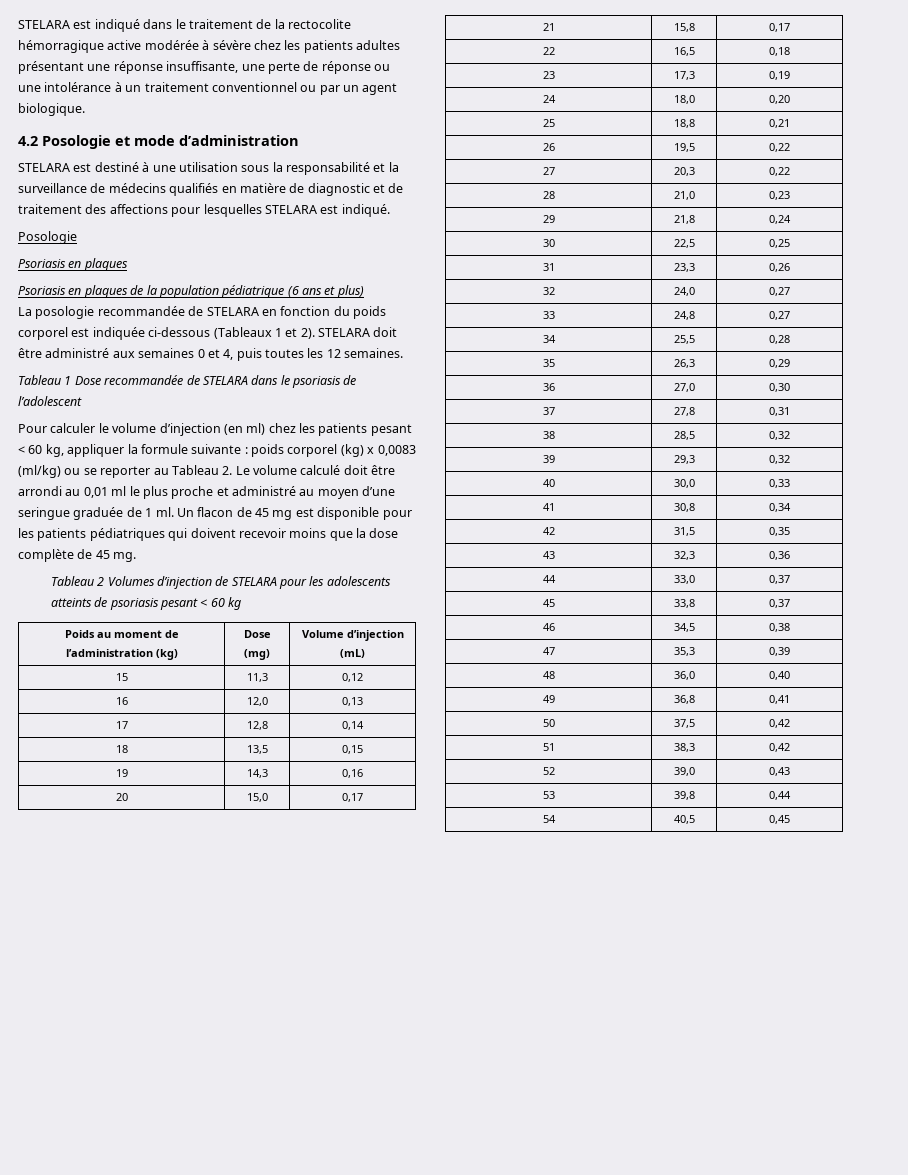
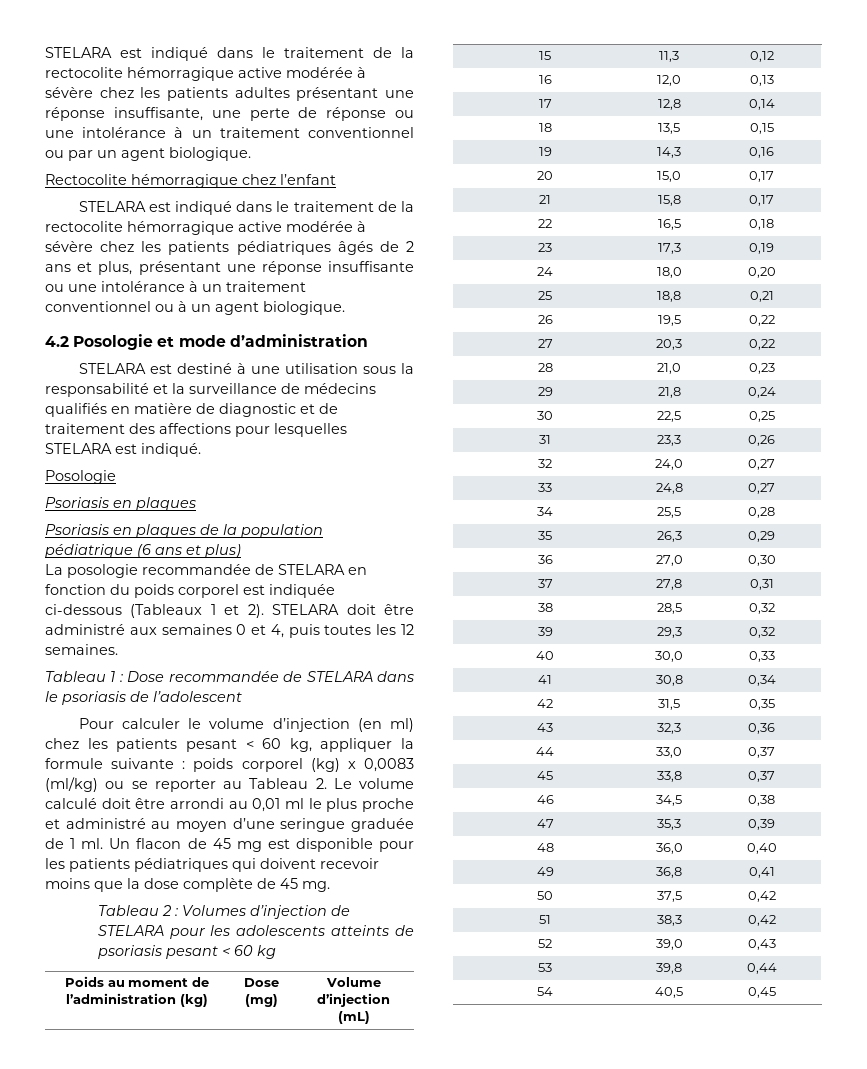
+ Rectocolite hémorragique chez l’enfant
+ STELARA est indiqué dans le traitement de la rectocolite hémorragique active modérée à sévère chez les patients pédiatriques âgés de 2 ans et plus, présentant une réponse insuffisante ou une intolérance à un traitement conventionnel ou à un agent biologique.
- Tableau 1 Dose recommandée de STELARA dans le psoriasis de l’adolescent
+ Tableau 1 : Dose recommandée de STELARA dans le psoriasis de l’adolescent
- Tableau 2 Volumes d’injection de STELARA pour les adolescents atteints de psoriasis pesant < 60 kg
+ Tableau 2 : Volumes d’injection de STELARA pour les adolescents atteints de psoriasis pesant < 60 kg

